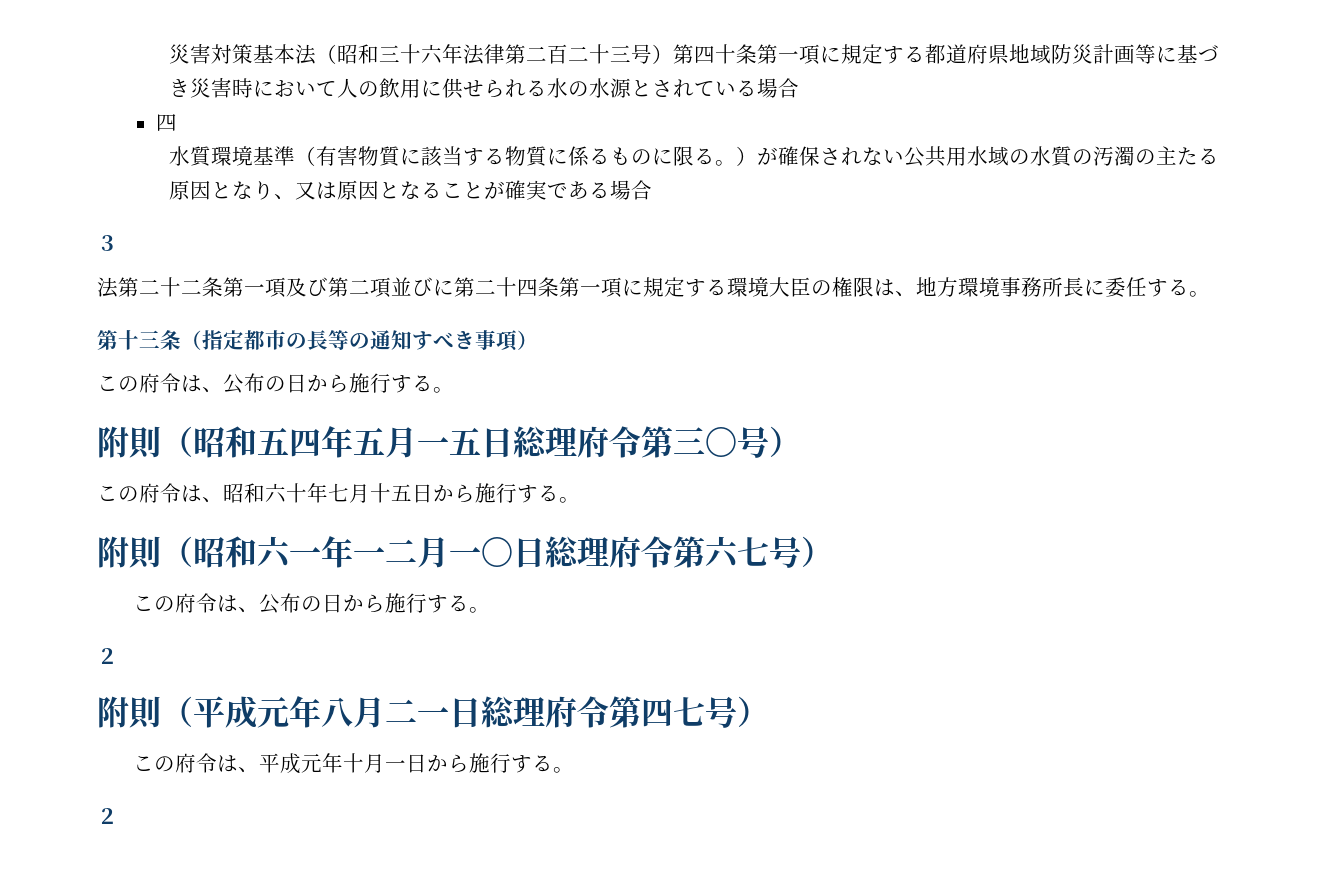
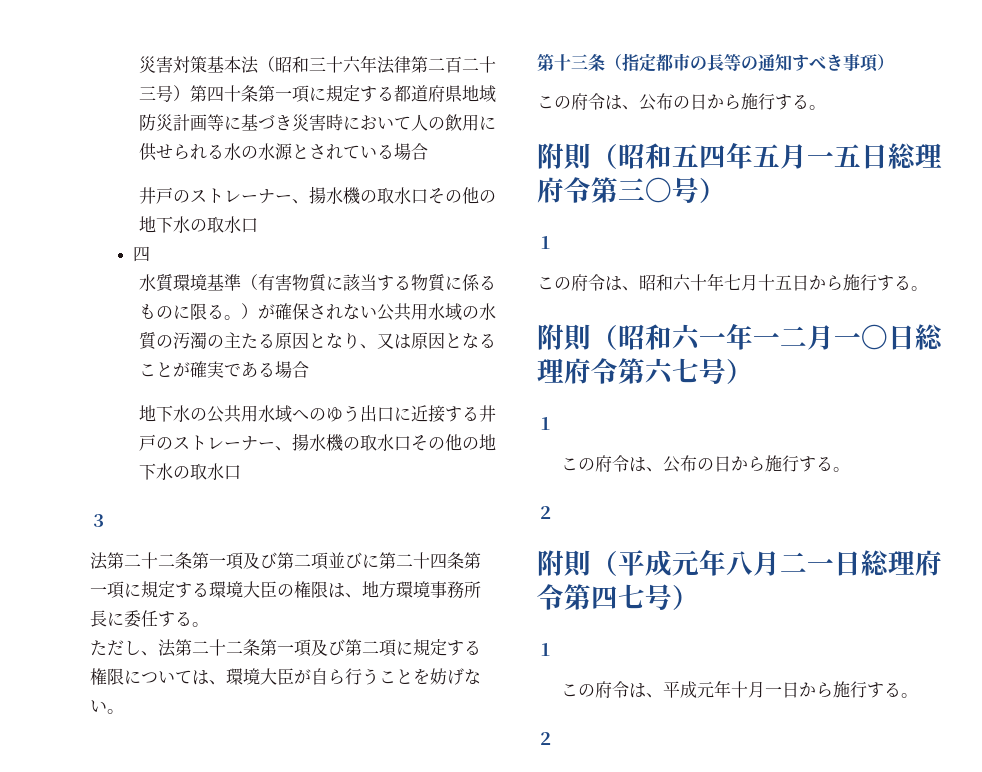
  災害対策基本法（昭和三十六年法律第二百二十三号）第四十条第一項に規定する都道府県地域防災計画等に基づき災害時において人の飲用に供せられる水の水源とされている場合
+ 井戸のストレーナー、揚水機の取水口その他の地下水の取水口
+ 地下水の公共用水域へのゆう出口に近接する井戸のストレーナー、揚水機の取水口その他の地下水の取水口
+ ただし、法第二十二条第一項及び第二項に規定する権限については、環境大臣が自ら行うことを妨げない。
  附則（昭和五四年五月一五日総理府令第三〇号）
+ １
  附則（昭和六一年一二月一〇日総理府令第六七号）
+ １
  附則（平成元年八月二一日総理府令第四七号）
+ １

